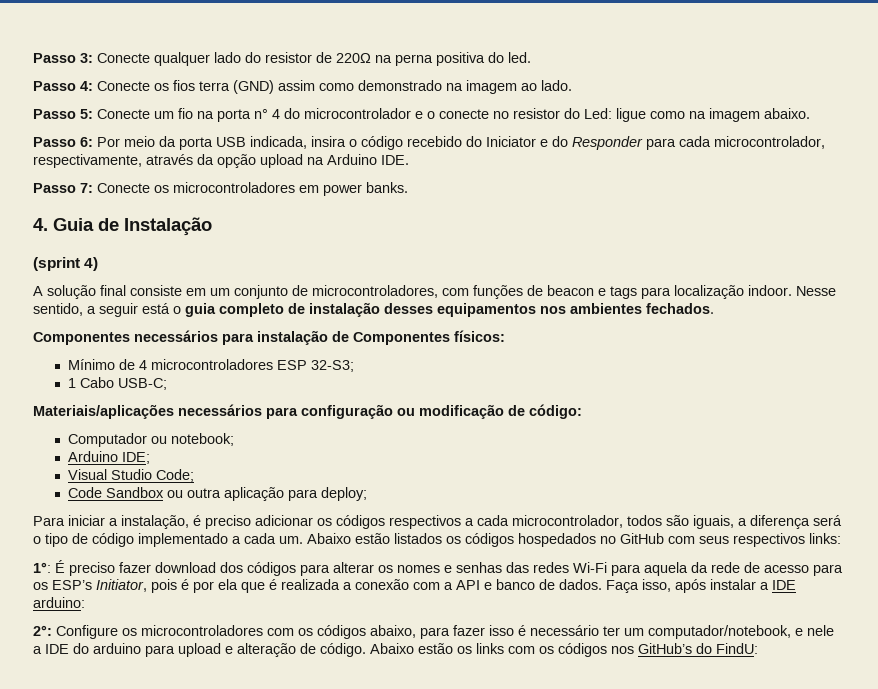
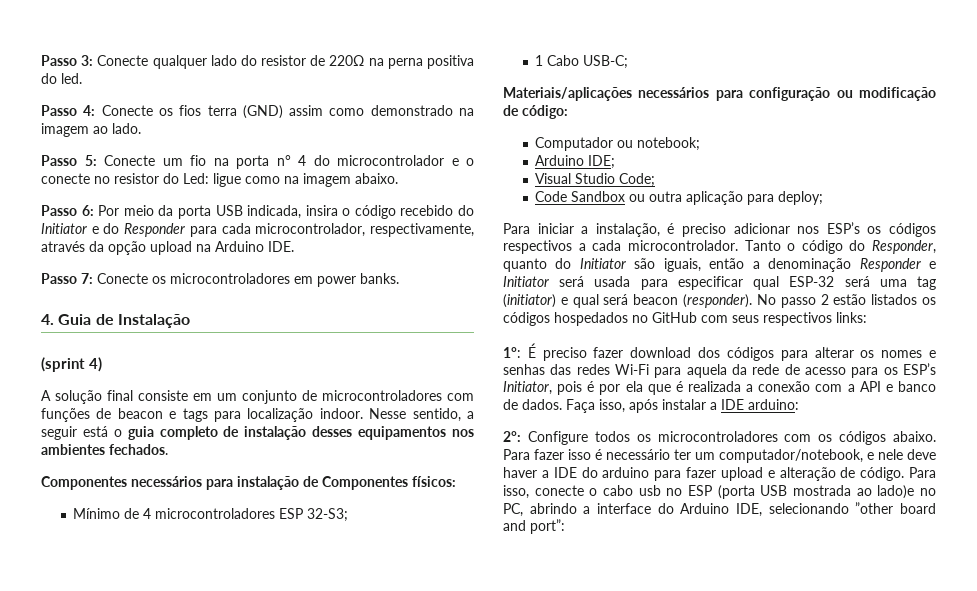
- Passo 6: Por meio da porta USB indicada, insira o código recebido do Iniciator e do Responder para cada microcontrolador, respectivamente, através da opção upload na Arduino IDE.
+ Passo 6: Por meio da porta USB indicada, insira o código recebido do Initiator e do Responder para cada microcontrolador, respectivamente, através da opção upload na Arduino IDE.
- A solução final consiste em um conjunto de microcontroladores, com funções de beacon e tags para localização indoor.
+ A solução final consiste em um conjunto de microcontroladores com funções de beacon e tags para localização indoor.
- Para iniciar a instalação, é preciso adicionar os códigos respectivos a cada microcontrolador, todos são iguais, a diferença será o tipo de código implementado a cada um. Abaixo estão listados os códigos hospedados no GitHub com seus respectivos links:
+ Para iniciar a instalação, é preciso adicionar nos ESP’s os códigos respectivos a cada microcontrolador. Tanto o código do Responder, quanto do Initiator são iguais, então a denominação Responder e Initiator será usada para especificar qual ESP-32 será uma tag (initiator) e qual será beacon (responder). No passo 2 estão listados os códigos hospedados no GitHub com seus respectivos links:
- 2°: Configure os microcontroladores com os códigos abaixo, para fazer isso é necessário ter um computador/notebook, e nele a IDE do arduino para upload e alteração de código.
+ 2°: Configure todos os microcontroladores com os códigos abaixo. Para fazer isso é necessário ter um computador/notebook, e nele deve haver a IDE do arduino para fazer upload e alteração de código.
- Abaixo estão os links com os códigos nos GitHub’s do FindU:
+ Para isso, conecte o cabo usb no ESP (porta USB mostrada ao lado)e no PC, abrindo a interface do Arduino IDE, selecionando ”other board and port”:

